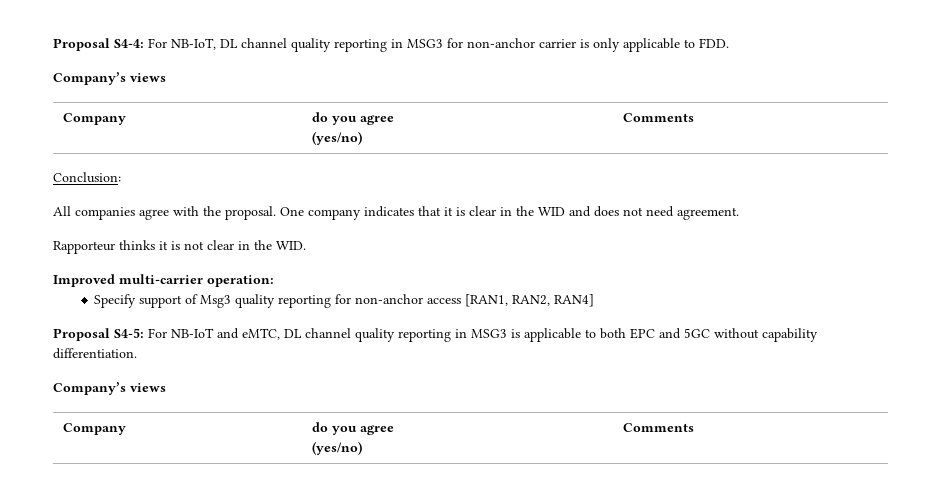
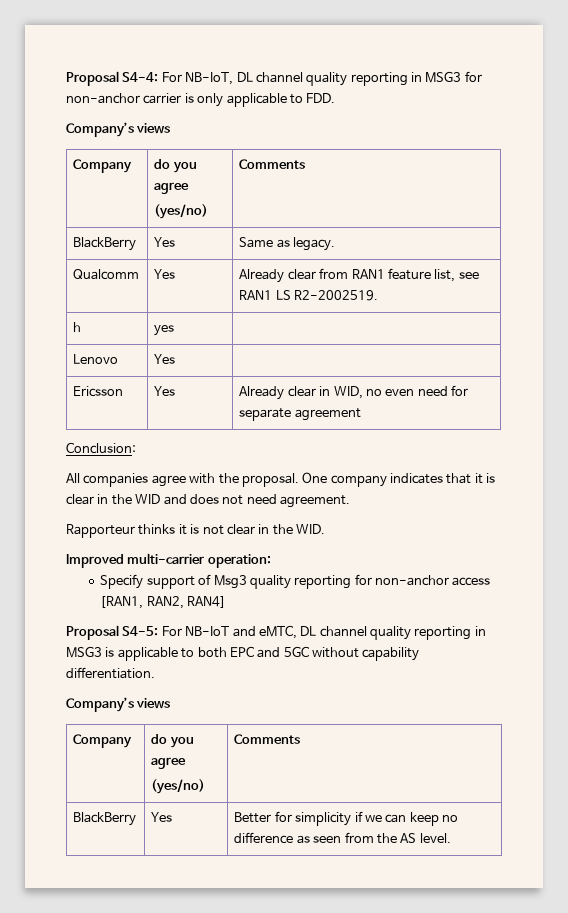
+ BlackBerry | Yes | Same as legacy.
+ Qualcomm | Yes | Already clear from RAN1 feature list, see RAN1 LS R2-2002519.
+ h | yes |
+ Lenovo | Yes |
+ Ericsson | Yes | Already clear in WID, no even need for separate agreement
+ BlackBerry | Yes | Better for simplicity if we can keep no difference as seen from the AS level.

